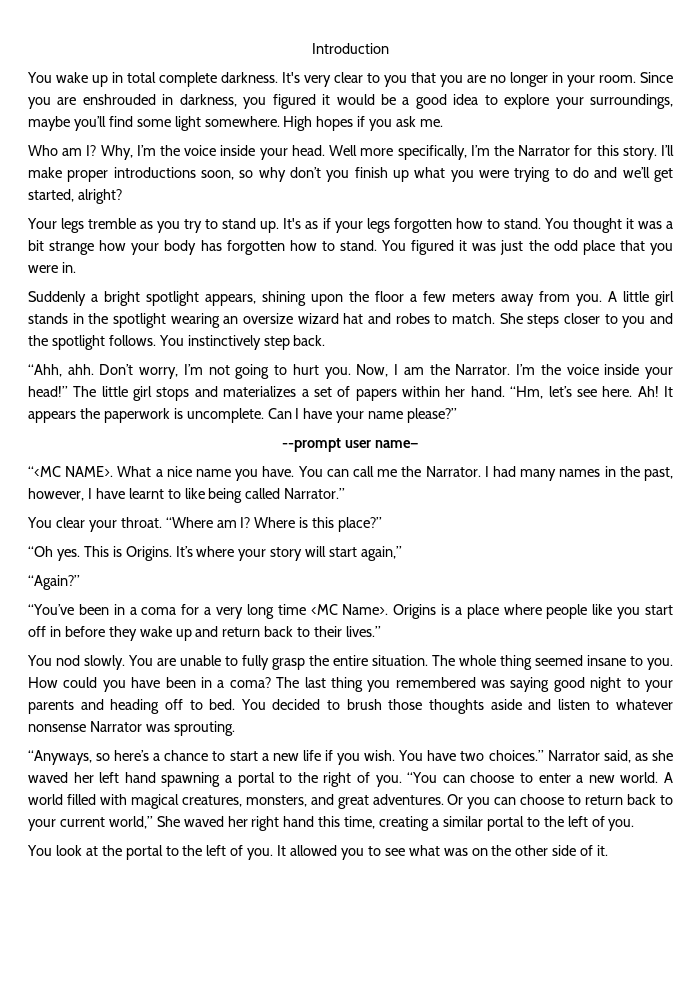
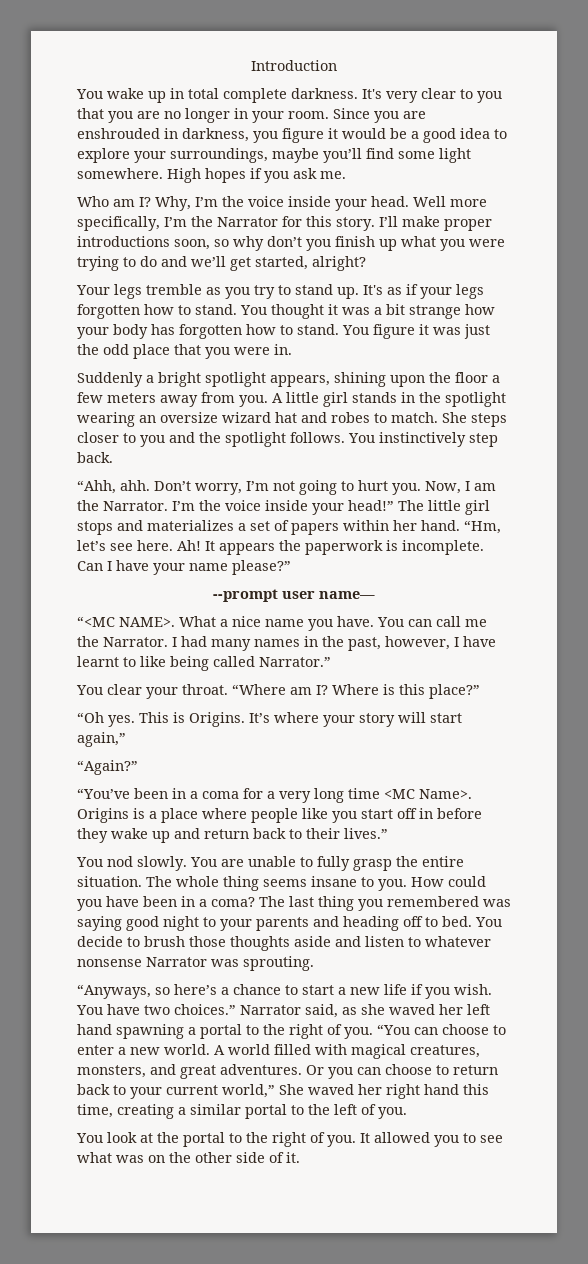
- Since you are enshrouded in darkness, you figured it would be a good idea to explore your surroundings, maybe you’ll find some light somewhere.
+ Since you are enshrouded in darkness, you figure it would be a good idea to explore your surroundings, maybe you’ll find some light somewhere.
- You figured it was just the odd place that you were in.
+ You figure it was just the odd place that you were in.
- It appears the paperwork is uncomplete.
+ It appears the paperwork is incomplete.
- The whole thing seemed insane to you.
+ The whole thing seems insane to you.
- You decided to brush those thoughts aside and listen to whatever nonsense Narrator was sprouting.
+ You decide to brush those thoughts aside and listen to whatever nonsense Narrator was sprouting.
- You look at the portal to the left of you.
+ You look at the portal to the right of you.

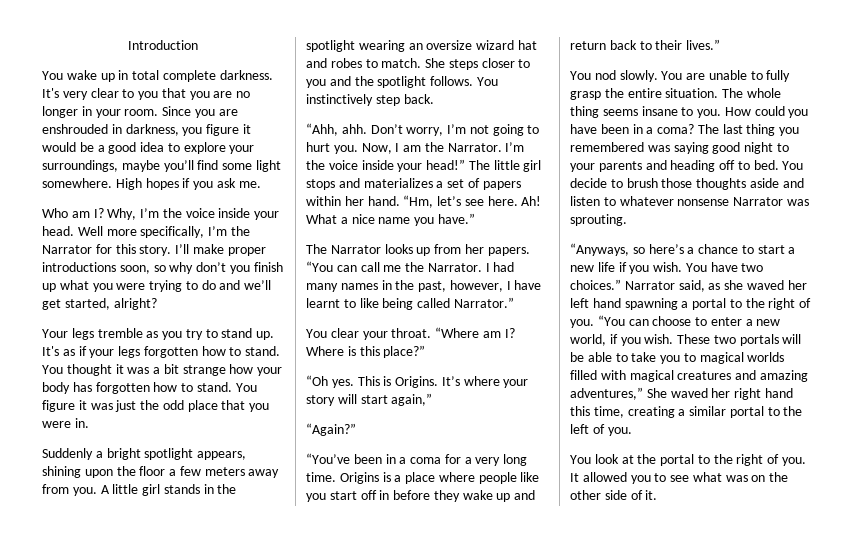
- It appears the paperwork is incomplete. Can I have your name please?”
- --prompt user name—
- “<MC NAME>.
- What a nice name you have. You can call me the Narrator.
+ What a nice name you have.”
+ The Narrator looks up from her papers. “You can call me the Narrator.
- “You’ve been in a coma for a very long time <MC Name>.
+ “You’ve been in a coma for a very long time.
- “You can choose to enter a new world. A world filled with magical creatures, monsters, and great adventures. Or you can choose to return back to your current world,” She waved her right hand this time, creating a similar portal to the left of you.
+ “You can choose to enter a new world, if you wish. These two portals will be able to take you to magical worlds filled with magical creatures and amazing adventures,” She waved her right hand this time, creating a similar portal to the left of you.

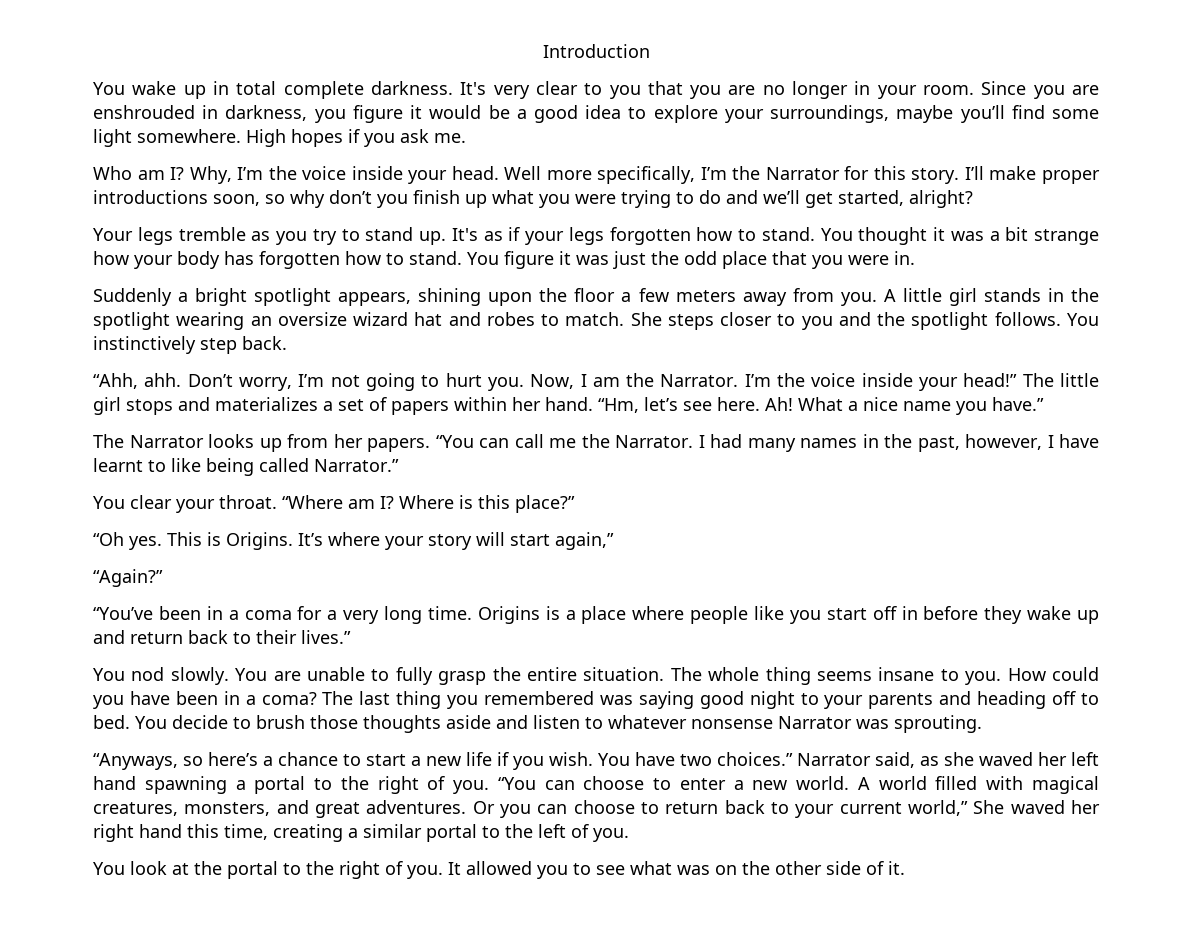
- “You can choose to enter a new world, if you wish. These two portals will be able to take you to magical worlds filled with magical creatures and amazing adventures,” She waved her right hand this time, creating a similar portal to the left of you.
+ “You can choose to enter a new world. A world filled with magical creatures, monsters, and great adventures. Or you can choose to return back to your current world,” She waved her right hand this time, creating a similar portal to the left of you.

